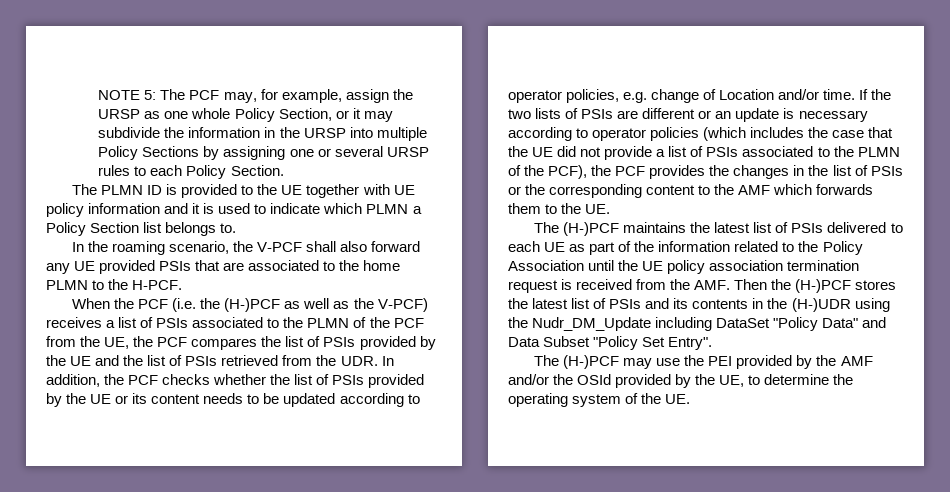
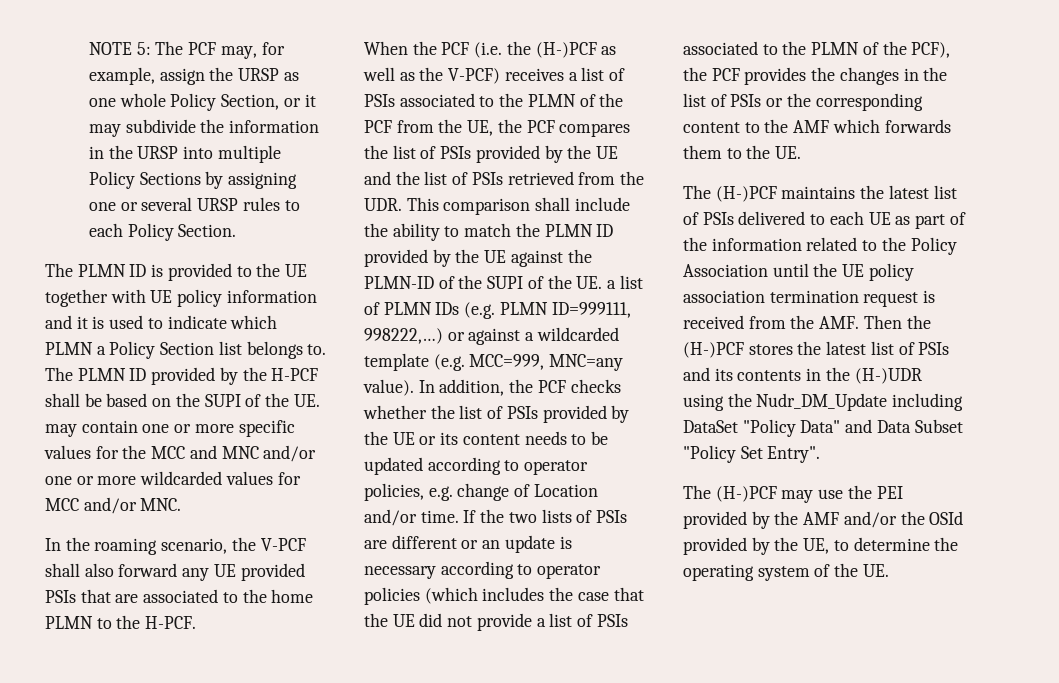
+ The PLMN ID provided by the H-PCF shall be based on the SUPI of the UE. may contain one or more specific values for the MCC and MNC and/or one or more wildcarded values for MCC and/or MNC.
- When the PCF (i.e. the (H-)PCF as well as the V-PCF) receives a list of PSIs associated to the PLMN of the PCF from the UE, the PCF compares the list of PSIs provided by the UE and the list of PSIs retrieved from the UDR. In addition, the PCF checks whether the list of PSIs provided by the UE or its content needs to be updated according to operator policies, e.g. change of Location and/or time.
+ When the PCF (i.e. the (H-)PCF as well as the V-PCF) receives a list of PSIs associated to the PLMN of the PCF from the UE, the PCF compares the list of PSIs provided by the UE and the list of PSIs retrieved from the UDR. This comparison shall include the ability to match the PLMN ID provided by the UE against the PLMN-ID of the SUPI of the UE. a list of PLMN IDs (e.g. PLMN ID=999111, 998222,…) or against a wildcarded template (e.g. MCC=999, MNC=any value). In addition, the PCF checks whether the list of PSIs provided by the UE or its content needs to be updated according to operator policies, e.g. change of Location and/or time.

